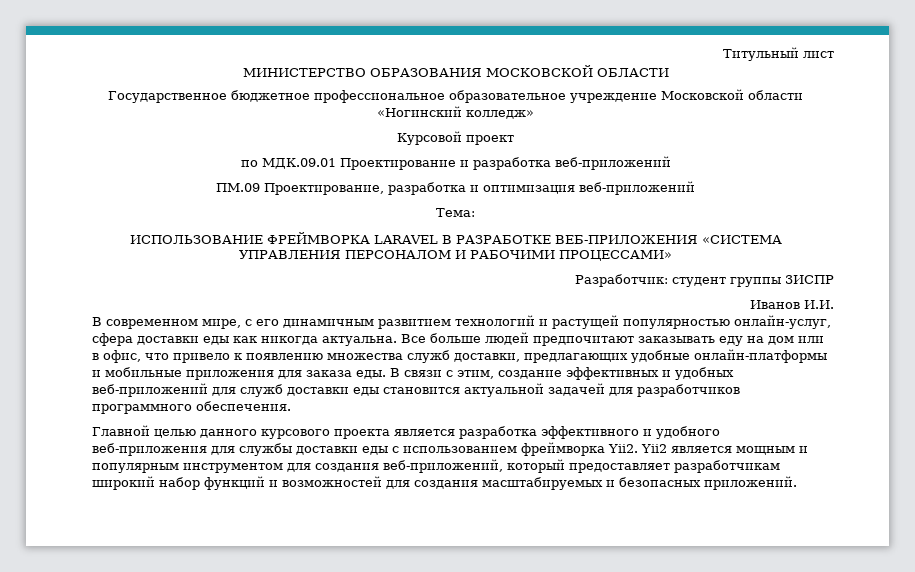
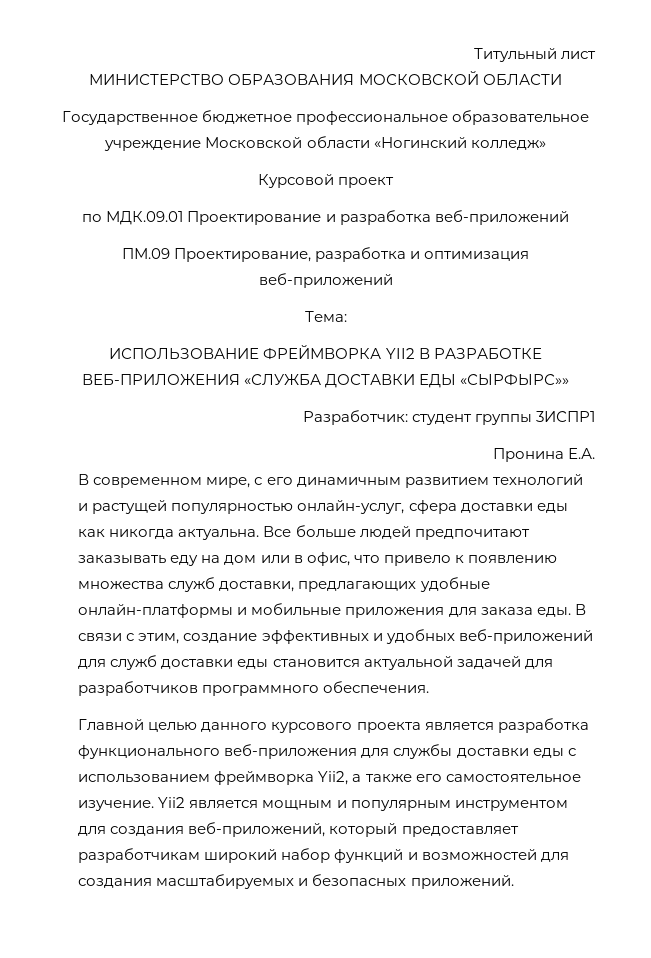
- ИСПОЛЬЗОВАНИЕ ФРЕЙМВОРКА LARAVEL В РАЗРАБОТКЕ ВЕБ-ПРИЛОЖЕНИЯ «СИСТЕМА УПРАВЛЕНИЯ ПЕРСОНАЛОМ И РАБОЧИМИ ПРОЦЕССАМИ»
+ ИСПОЛЬЗОВАНИЕ ФРЕЙМВОРКА YII2 В РАЗРАБОТКЕ ВЕБ-ПРИЛОЖЕНИЯ «СЛУЖБА ДОСТАВКИ ЕДЫ «СЫРФЫРС»»
- Разработчик: студент группы 3ИСПР
- Иванов И.И.
+ Разработчик: студент группы 3ИСПР1
+ Пронина Е.А.
- Главной целью данного курсового проекта является разработка эффективного и удобного веб-приложения для службы доставки еды с использованием фреймворка Yii2.
+ Главной целью данного курсового проекта является разработка функционального веб-приложения для службы доставки еды с использованием фреймворка Yii2, а также его самостоятельное изучение.

